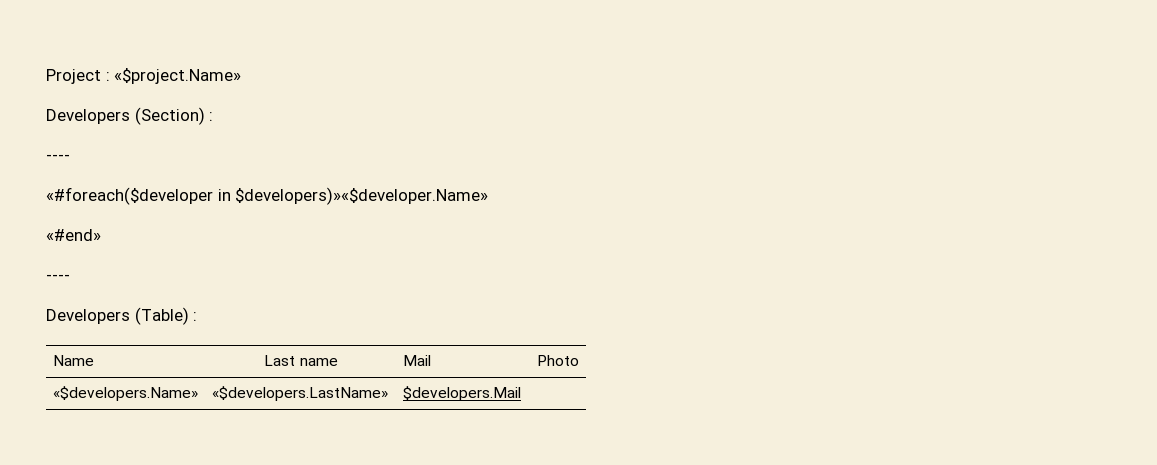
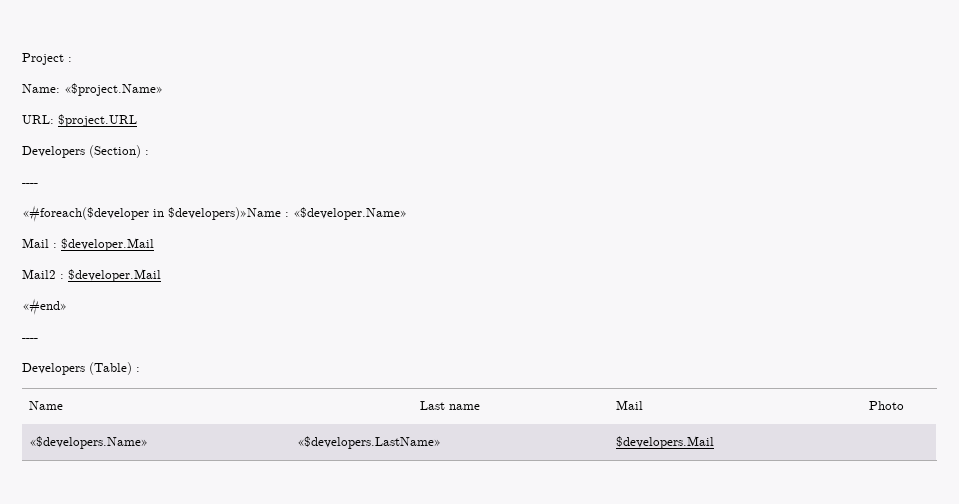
- Project : «$project.Name»
+ Project :
+ Name: «$project.Name»
+ URL: $project.URL
- «#foreach($developer in $developers)»«$developer.Name»
+ «#foreach($developer in $developers)»Name : «$developer.Name»
+ Mail : $developer.Mail
+ Mail2 : $developer.Mail

